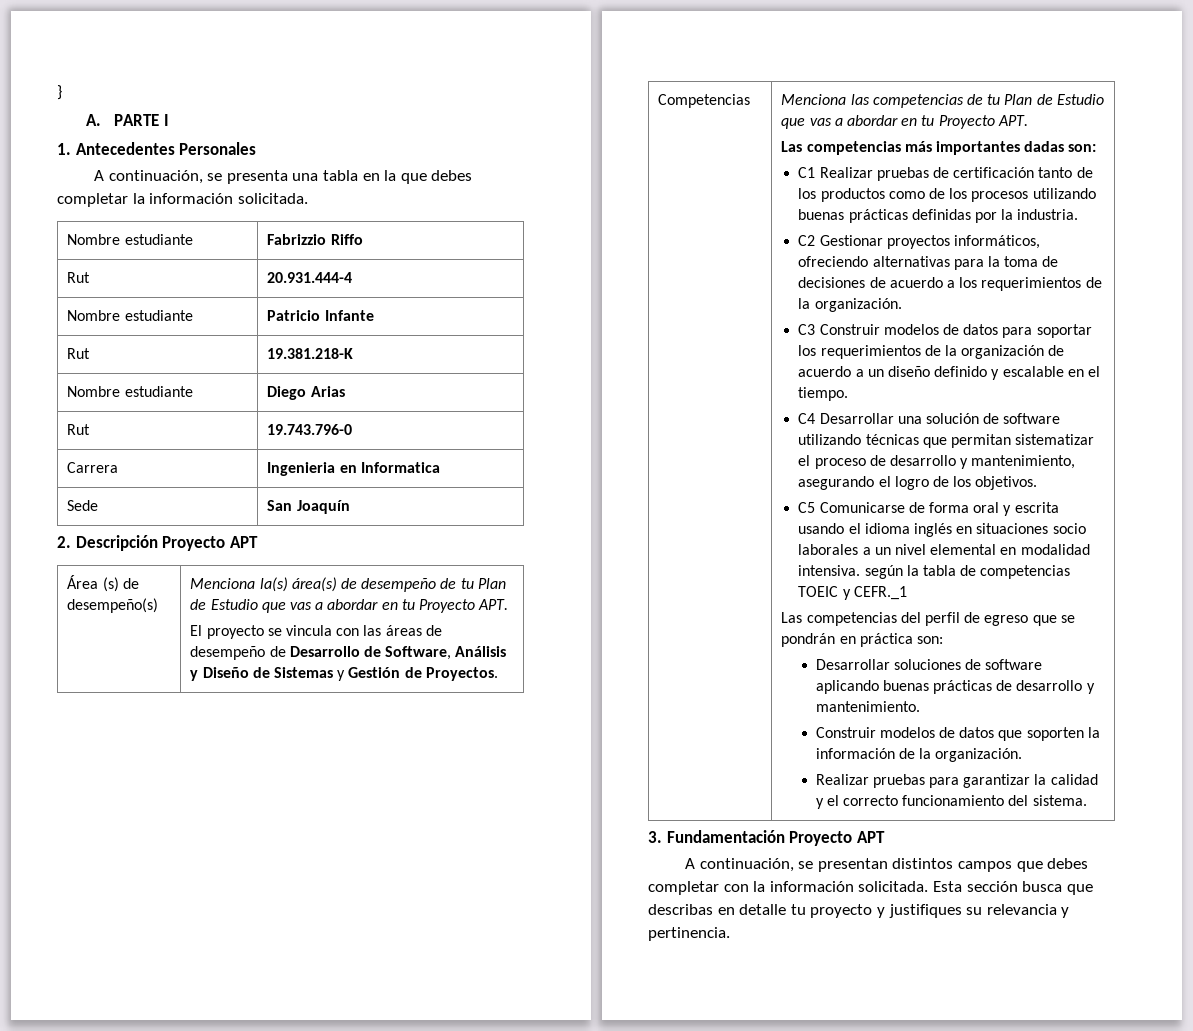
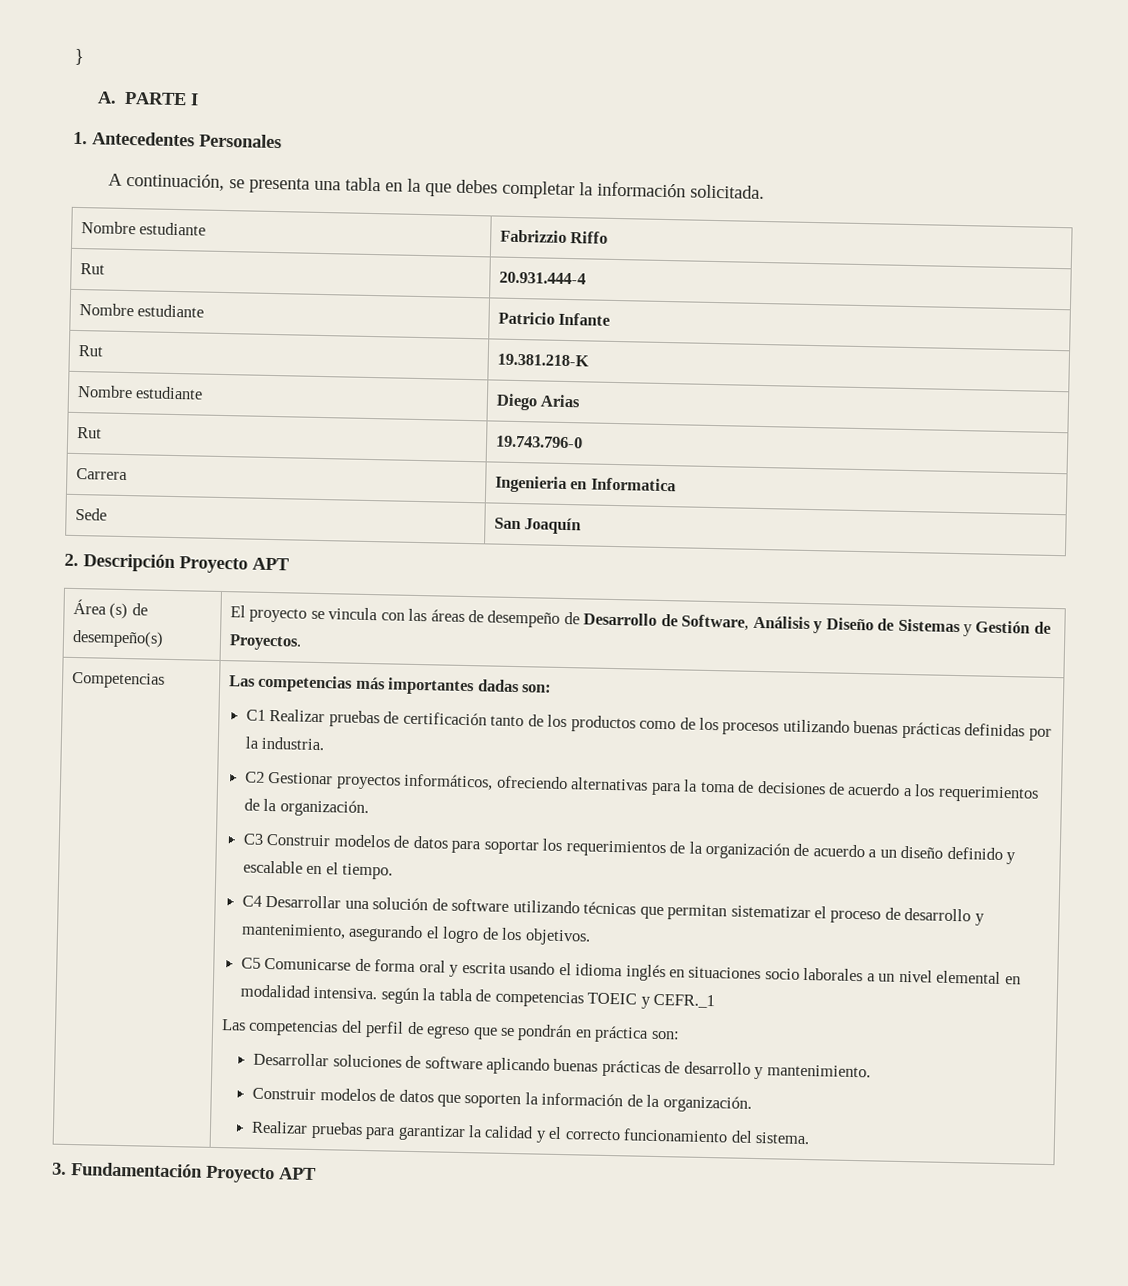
- Menciona la(s) área(s) de desempeño de tu Plan de Estudio que vas a abordar en tu Proyecto APT.
- Menciona las competencias de tu Plan de Estudio que vas a abordar en tu Proyecto APT.
- A continuación, se presentan distintos campos que debes completar con la información solicitada. Esta sección busca que describas en detalle tu proyecto y justifiques su relevancia y pertinencia.

